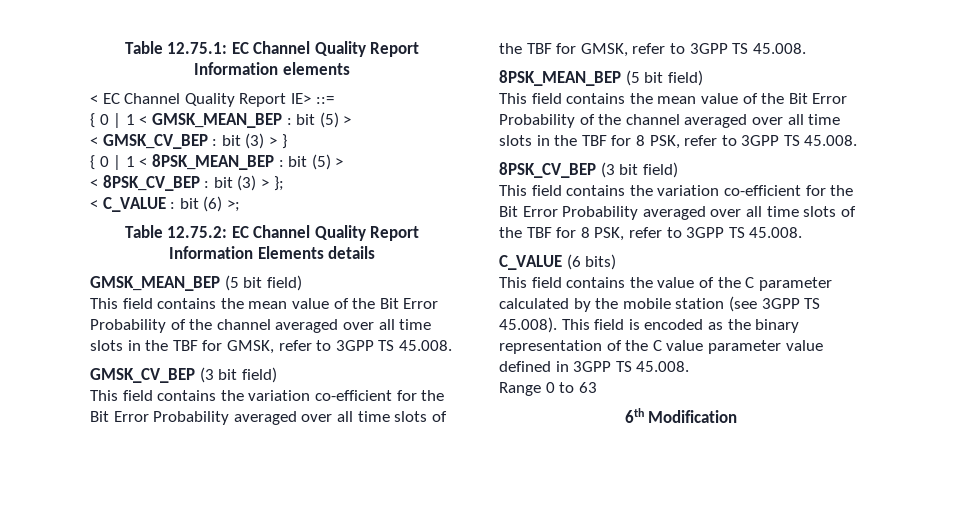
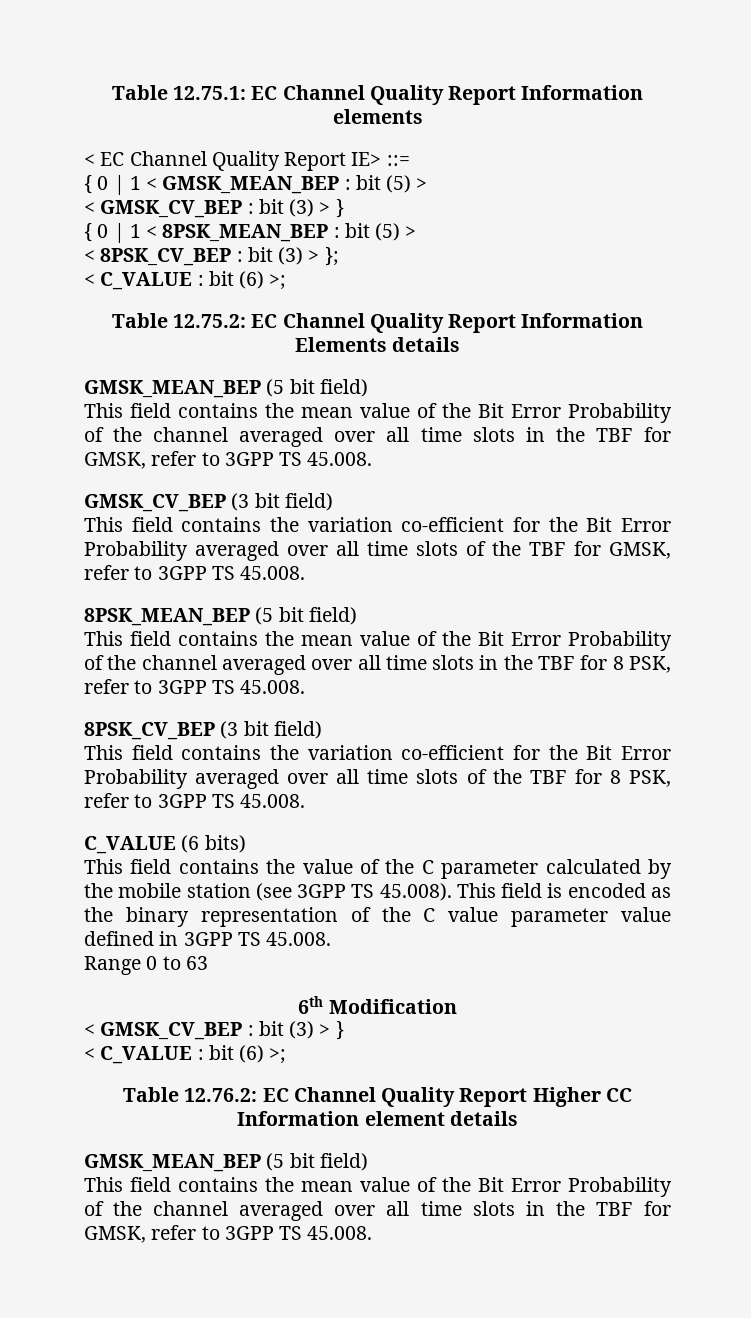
  6th Modification
+ < GMSK_CV_BEP : bit (3) > }
+ < C_VALUE : bit (6) >;
+ Table 12.76.2: EC Channel Quality Report Higher CC Information element details
+ GMSK_MEAN_BEP (5 bit field)
+ This field contains the mean value of the Bit Error Probability of the channel averaged over all time slots in the TBF for GMSK, refer to 3GPP TS 45.008.

